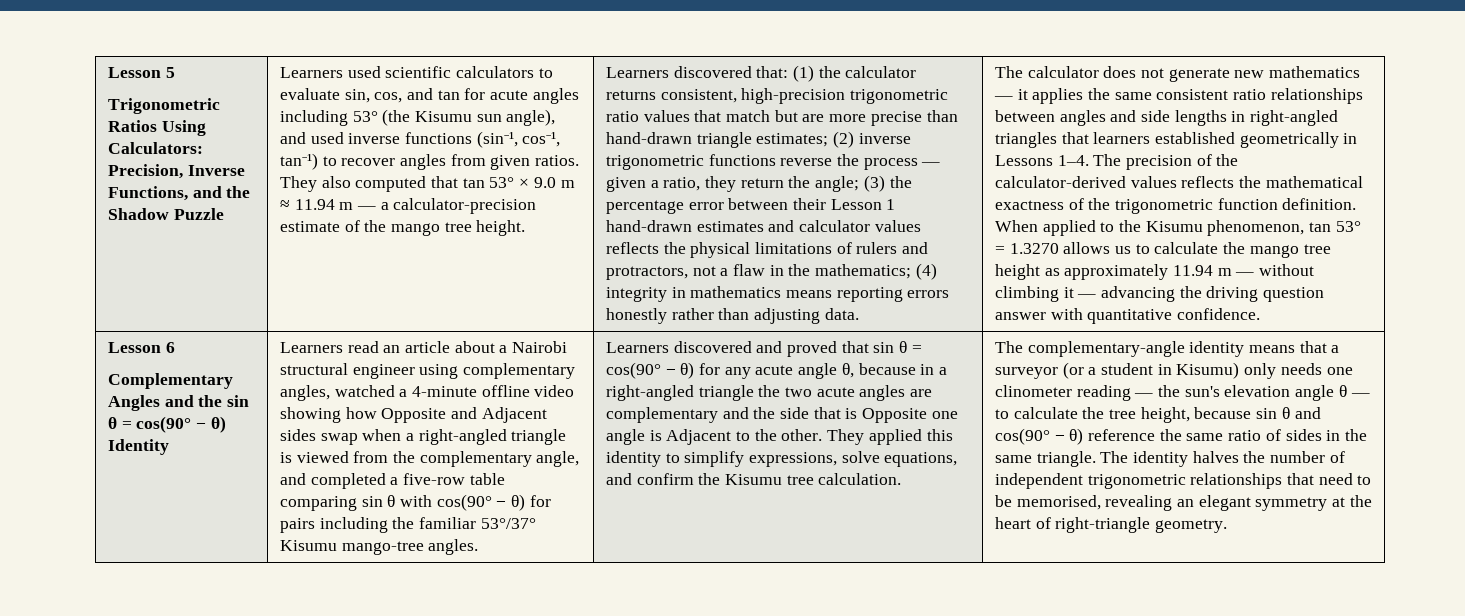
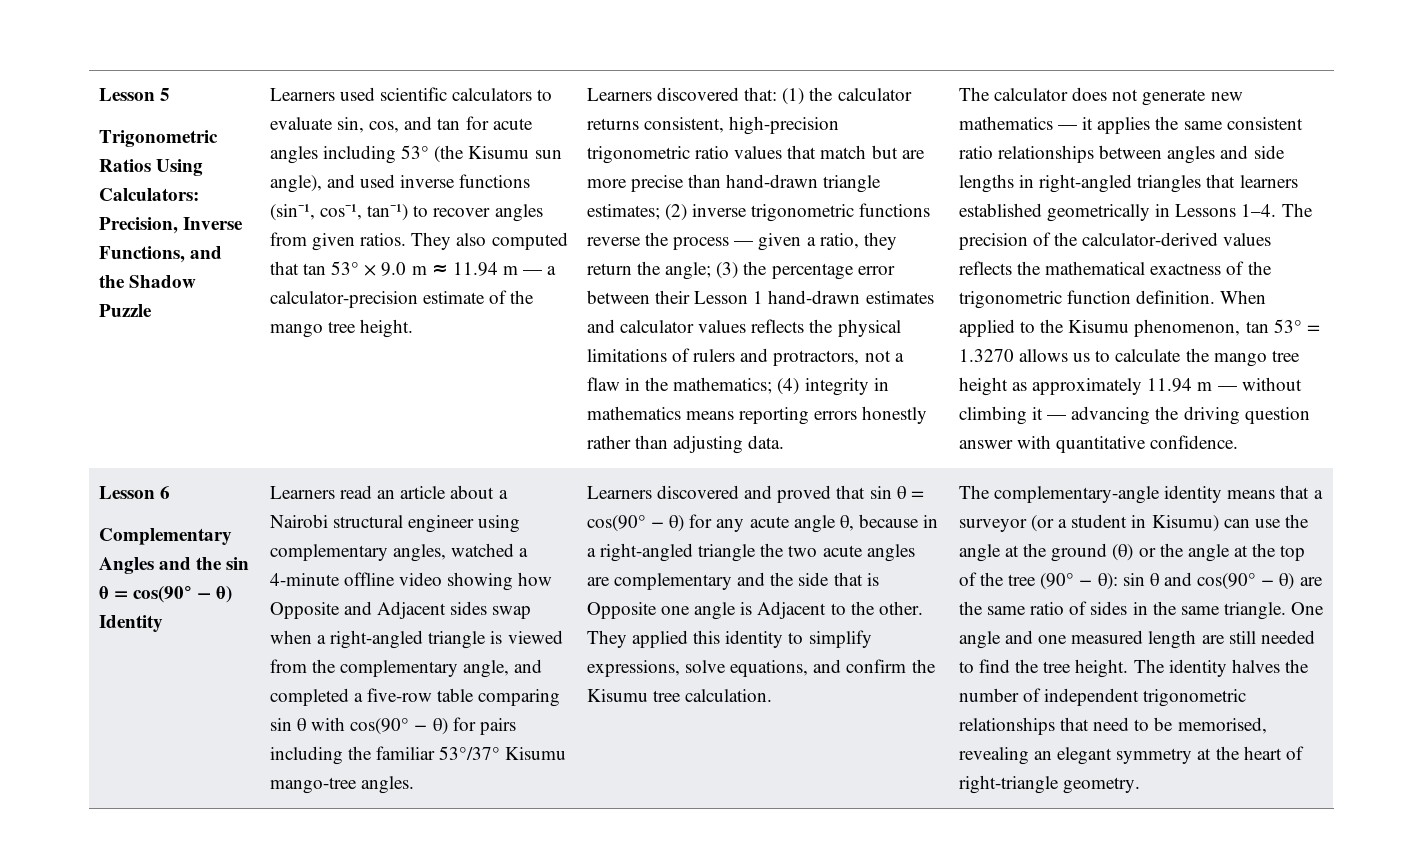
- The complementary-angle identity means that a surveyor (or a student in Kisumu) only needs one clinometer reading — the sun's elevation angle θ — to calculate the tree height, because sin θ and cos(90° − θ) reference the same ratio of sides in the same triangle.
+ The complementary-angle identity means that a surveyor (or a student in Kisumu) can use the angle at the ground (θ) or the angle at the top of the tree (90° − θ): sin θ and cos(90° − θ) are the same ratio of sides in the same triangle.
+ One angle and one measured length are still needed to find the tree height.

